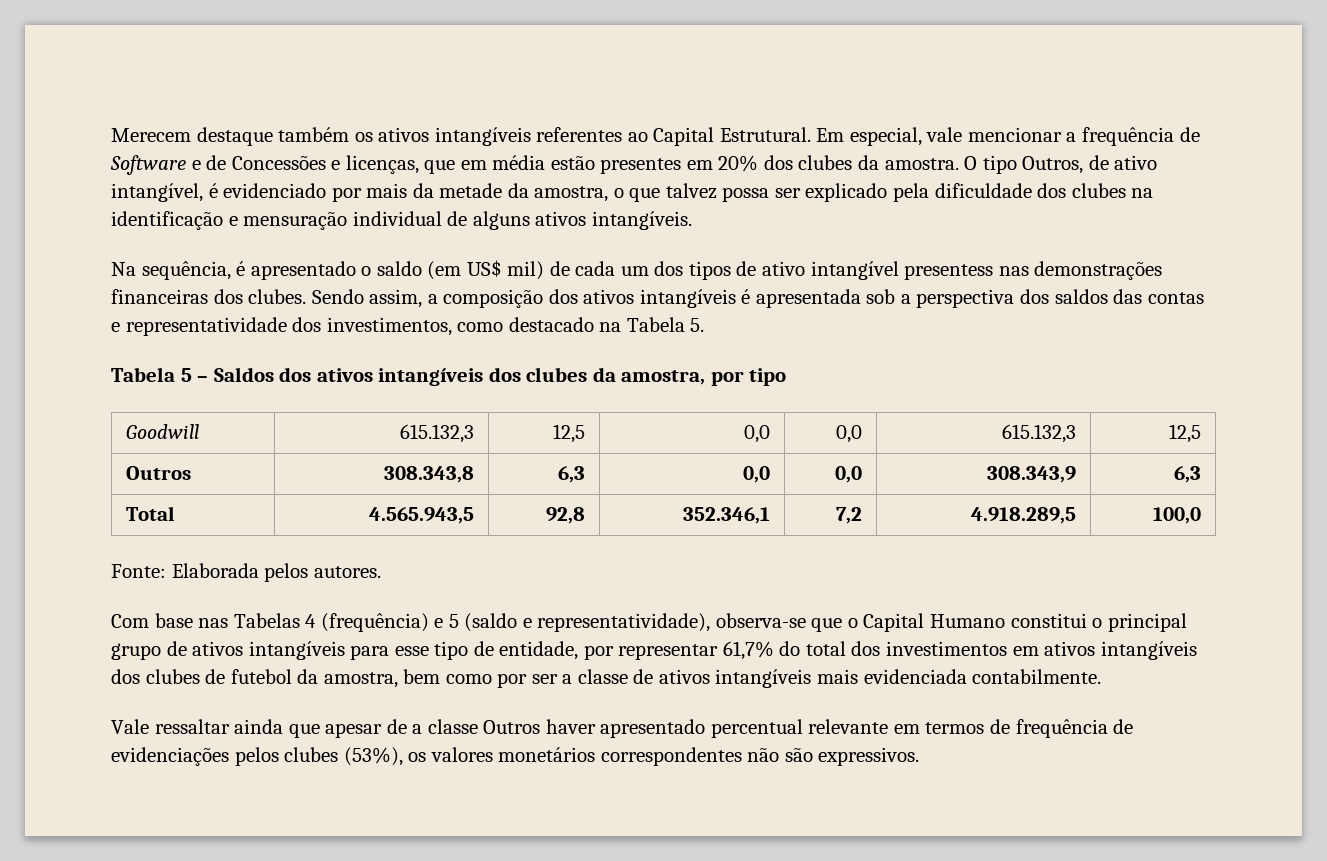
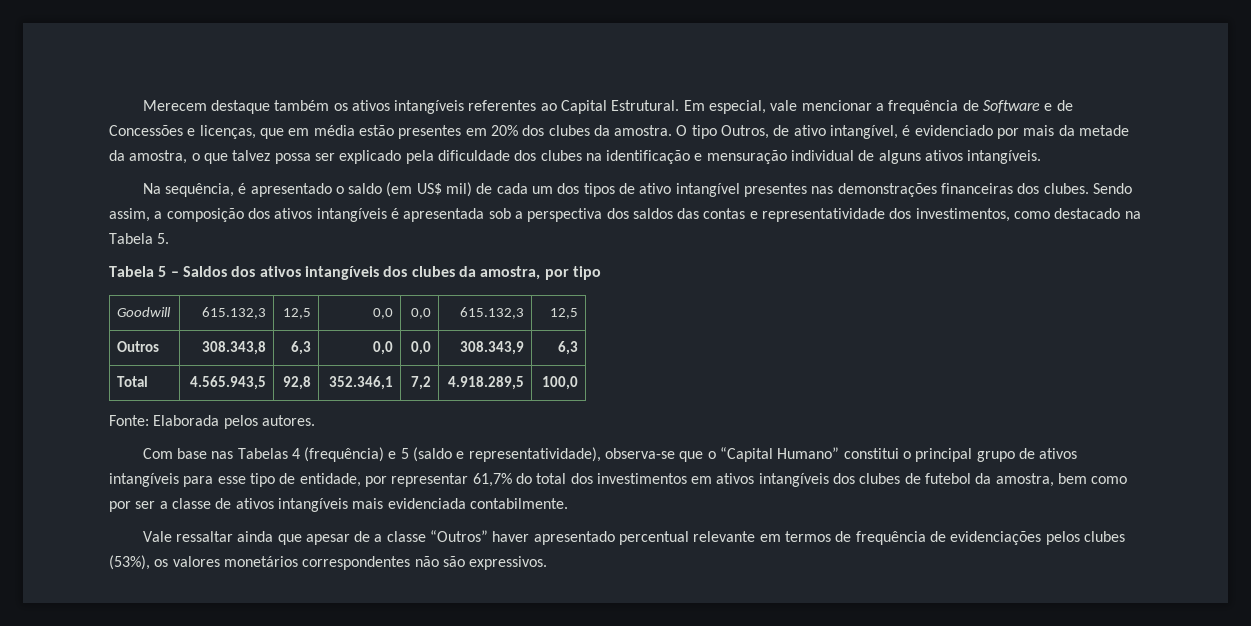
- Na sequência, é apresentado o saldo (em US$ mil) de cada um dos tipos de ativo intangível presentess nas demonstrações financeiras dos clubes.
+ Na sequência, é apresentado o saldo (em US$ mil) de cada um dos tipos de ativo intangível presentes nas demonstrações financeiras dos clubes.
- Com base nas Tabelas 4 (frequência) e 5 (saldo e representatividade), observa-se que o Capital Humano constitui o principal grupo de ativos intangíveis para esse tipo de entidade, por representar 61,7% do total dos investimentos em ativos intangíveis dos clubes de futebol da amostra, bem como por ser a classe de ativos intangíveis mais evidenciada contabilmente.
+ Com base nas Tabelas 4 (frequência) e 5 (saldo e representatividade), observa-se que o “Capital Humano” constitui o principal grupo de ativos intangíveis para esse tipo de entidade, por representar 61,7% do total dos investimentos em ativos intangíveis dos clubes de futebol da amostra, bem como por ser a classe de ativos intangíveis mais evidenciada contabilmente.
- Vale ressaltar ainda que apesar de a classe Outros haver apresentado percentual relevante em termos de frequência de evidenciações pelos clubes (53%), os valores monetários correspondentes não são expressivos.
+ Vale ressaltar ainda que apesar de a classe “Outros” haver apresentado percentual relevante em termos de frequência de evidenciações pelos clubes (53%), os valores monetários correspondentes não são expressivos.

